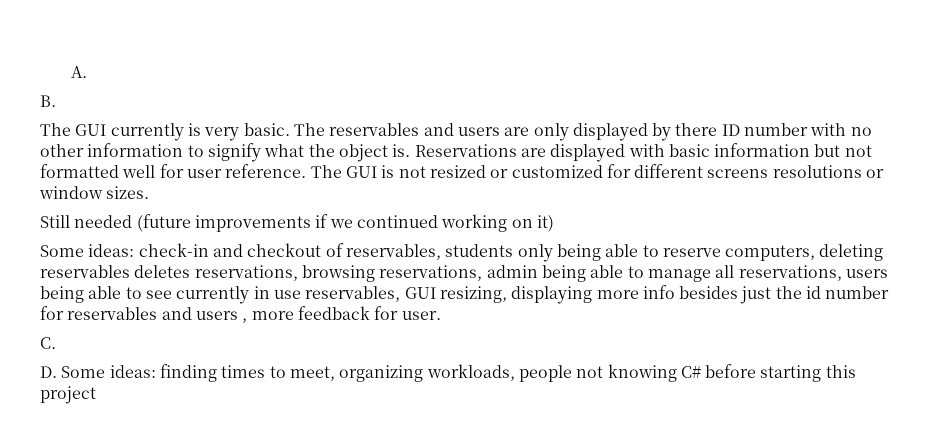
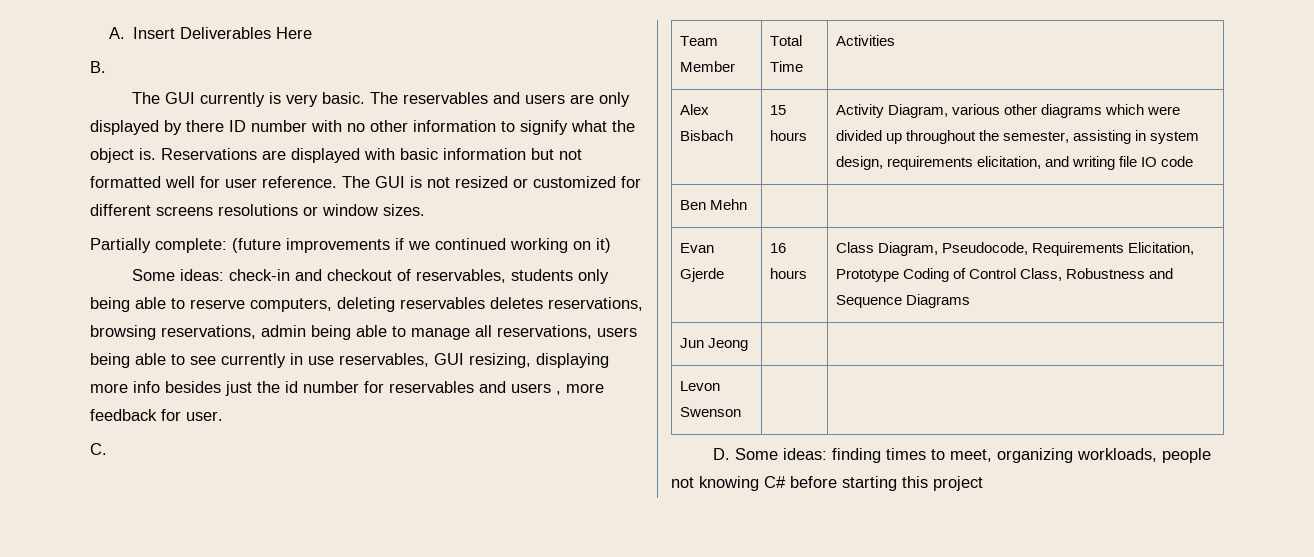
- A.
+ A. Insert Deliverables Here
- Still needed (future improvements if we continued working on it)
+ Partially complete: (future improvements if we continued working on it)
+ Team Member | Total Time | Activities
+ Alex Bisbach | 15 hours | Activity Diagram, various other diagrams which were divided up throughout the semester, assisting in system design, requirements elicitation, and writing file IO code
+ Ben Mehn | |
+ Evan Gjerde | 16 hours | Class Diagram, Pseudocode, Requirements Elicitation, Prototype Coding of Control Class, Robustness and Sequence Diagrams
+ Jun Jeong | |
+ Levon Swenson | |

